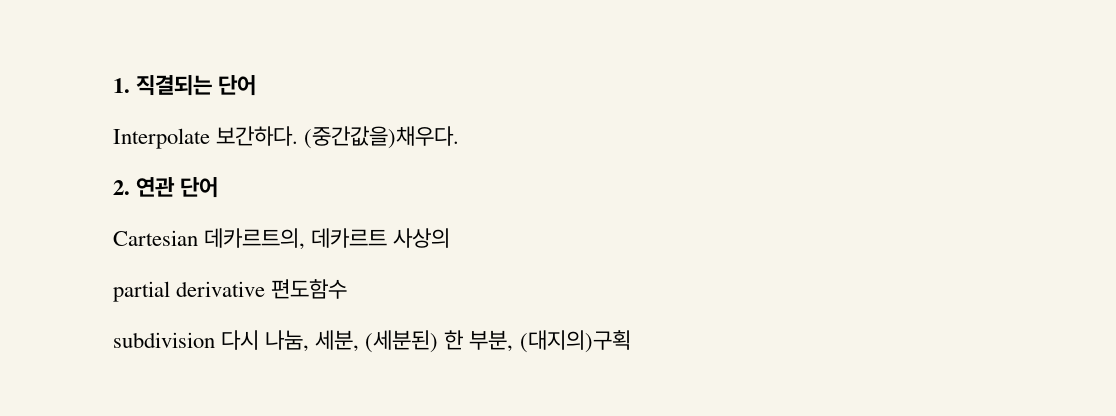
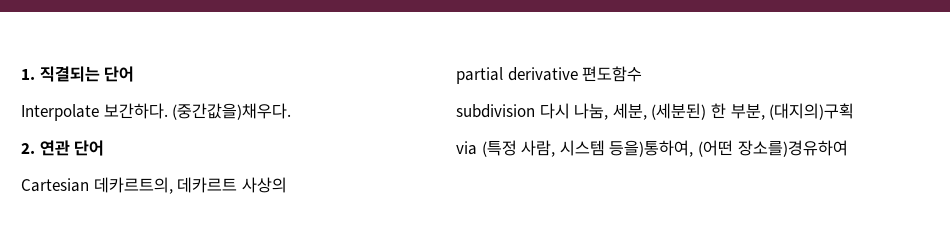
+ via (특정 사람, 시스템 등을)통하여, (어떤 장소를)경유하여

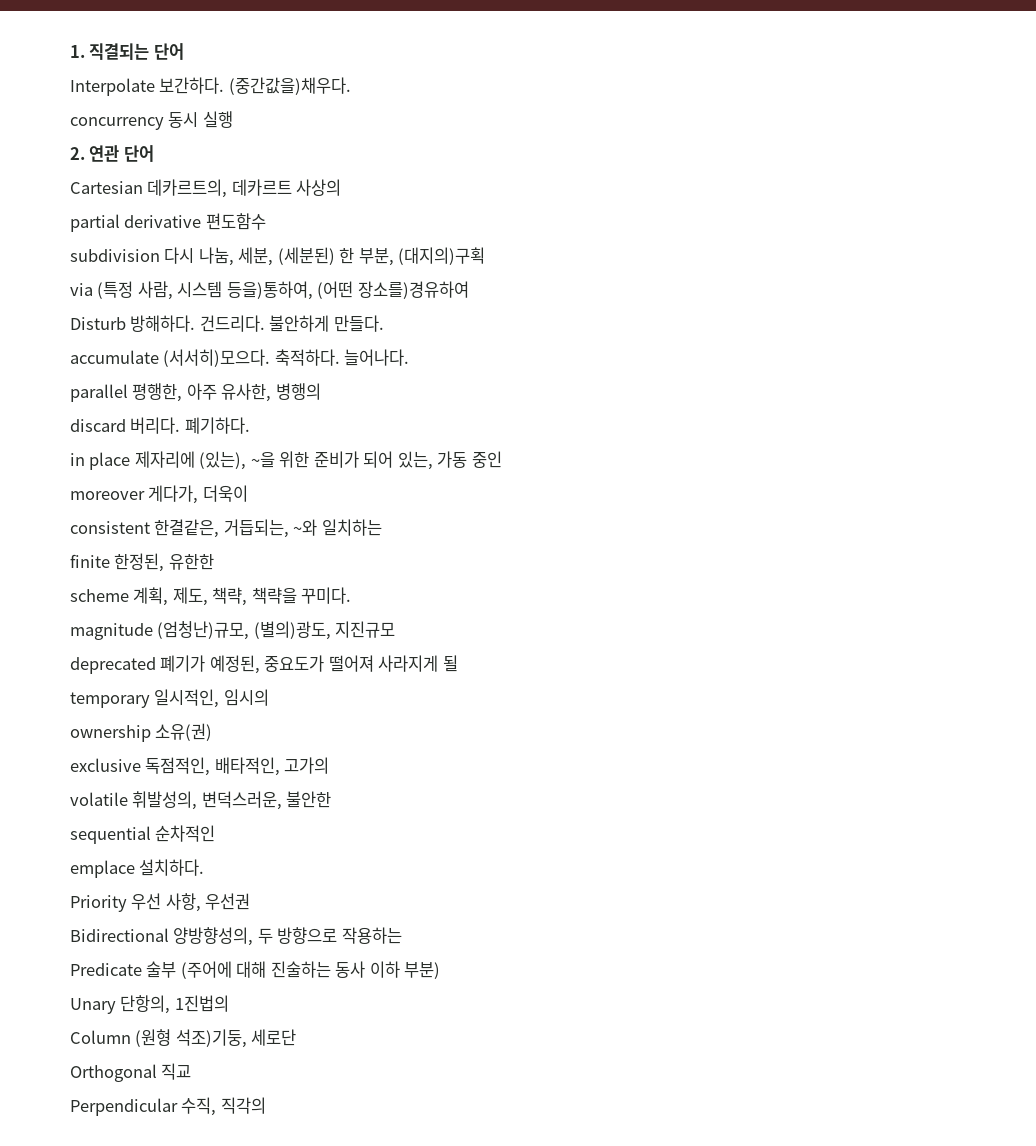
+ concurrency 동시 실행
+ Disturb 방해하다. 건드리다. 불안하게 만들다.
+ accumulate (서서히)모으다. 축적하다. 늘어나다.
+ parallel 평행한, 아주 유사한, 병행의
+ discard 버리다. 폐기하다.
+ in place 제자리에 (있는), ~을 위한 준비가 되어 있는, 가동 중인
+ moreover 게다가, 더욱이
+ consistent 한결같은, 거듭되는, ~와 일치하는
+ finite 한정된, 유한한
+ scheme 계획, 제도, 책략, 책략을 꾸미다.
+ magnitude (엄청난)규모, (별의)광도, 지진규모
+ deprecated 폐기가 예정된, 중요도가 떨어져 사라지게 될
+ temporary 일시적인, 임시의
+ ownership 소유(권)
+ exclusive 독점적인, 배타적인, 고가의
+ volatile 휘발성의, 변덕스러운, 불안한
+ sequential 순차적인
+ emplace 설치하다.
+ Priority 우선 사항, 우선권
+ Bidirectional 양방향성의, 두 방향으로 작용하는
+ Predicate 술부 (주어에 대해 진술하는 동사 이하 부분)
+ Unary 단항의, 1진법의
+ Column (원형 석조)기둥, 세로단
+ Orthogonal 직교
+ Perpendicular 수직, 직각의

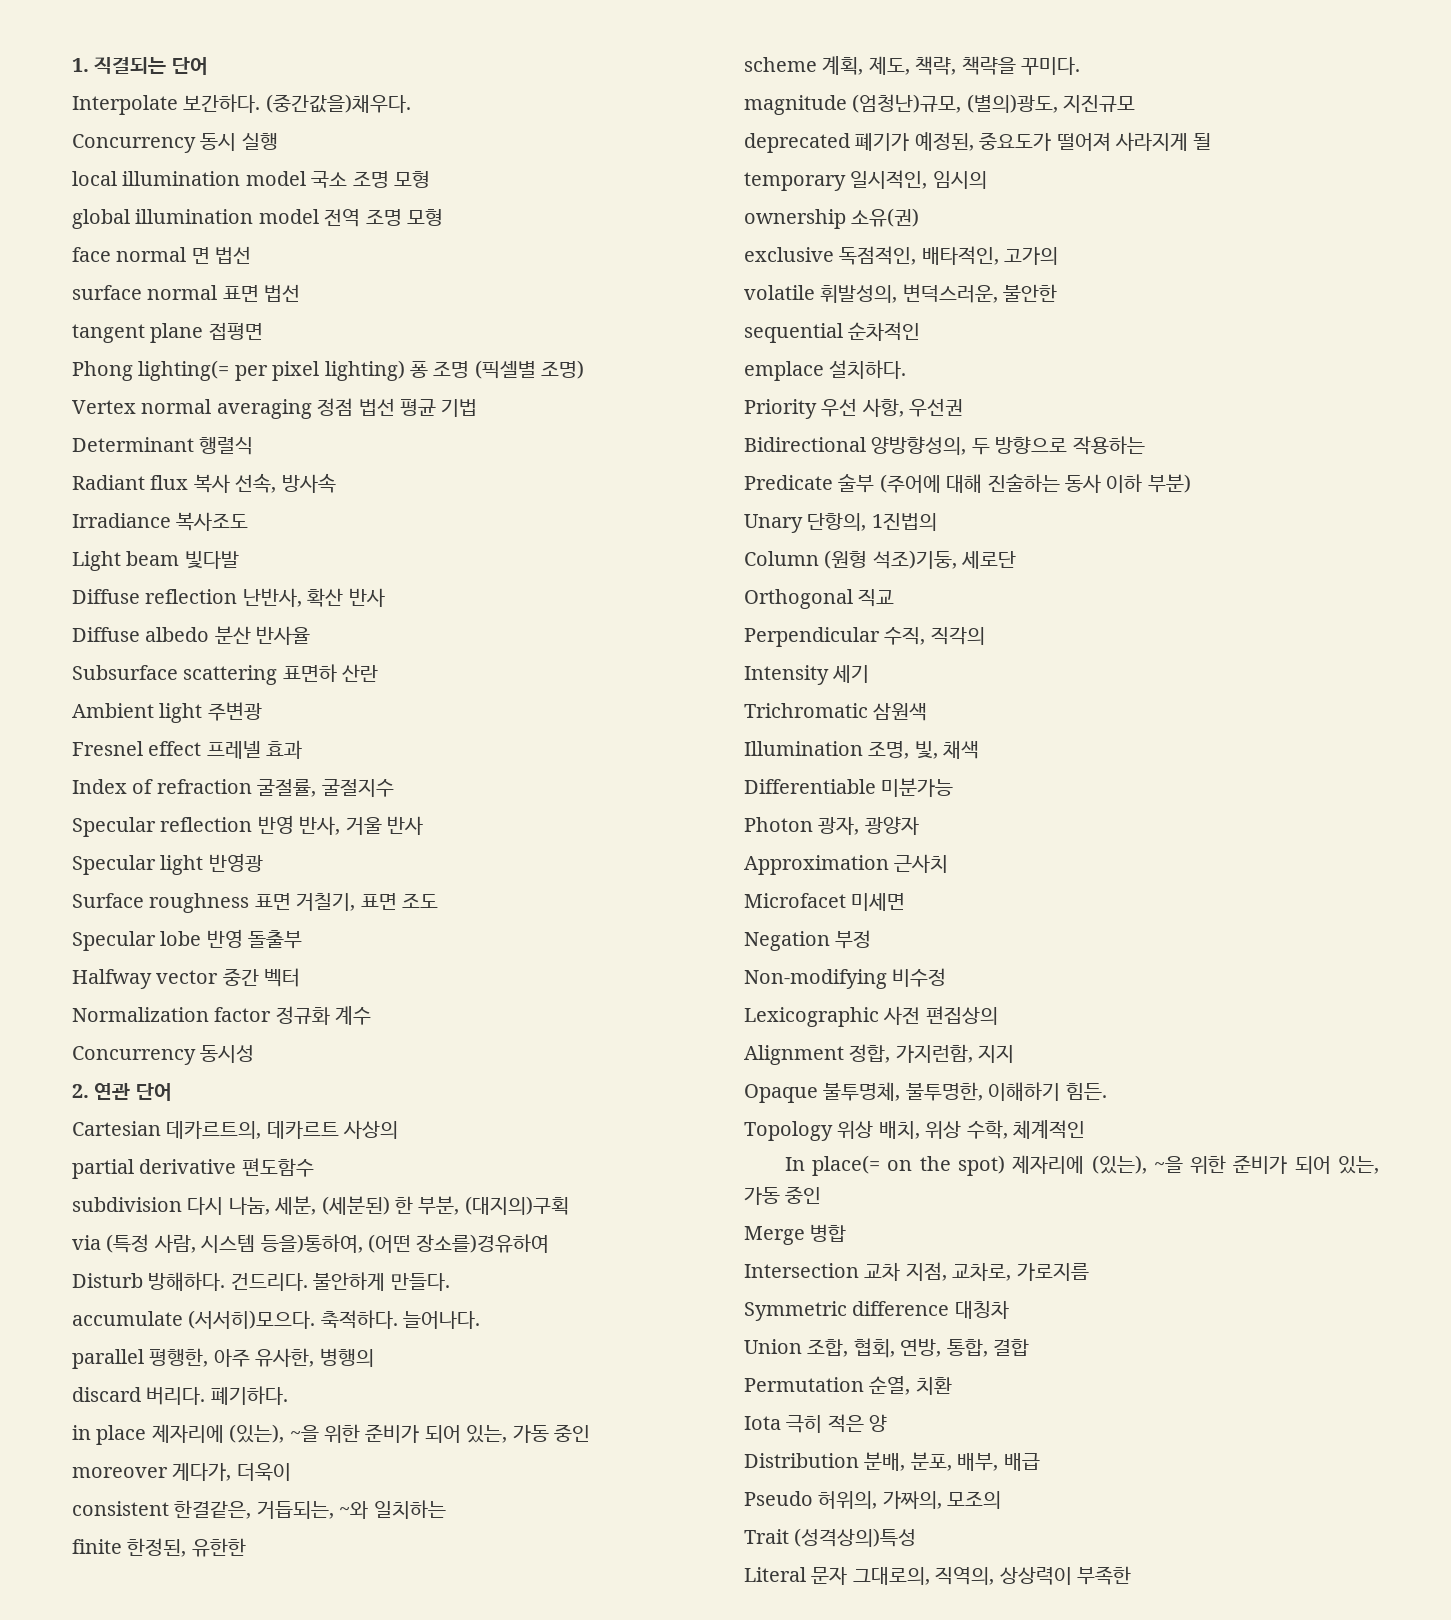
- concurrency 동시 실행
+ Concurrency 동시 실행
+ local illumination model 국소 조명 모형
+ global illumination model 전역 조명 모형
+ face normal 면 법선
+ surface normal 표면 법선
+ tangent plane 접평면
+ Phong lighting(= per pixel lighting) 퐁 조명 (픽셀별 조명)
+ Vertex normal averaging 정점 법선 평균 기법
+ Determinant 행렬식
+ Radiant flux 복사 선속, 방사속
+ Irradiance 복사조도
+ Light beam 빛다발
+ Diffuse reflection 난반사, 확산 반사
+ Diffuse albedo 분산 반사율
+ Subsurface scattering 표면하 산란
+ Ambient light 주변광
+ Fresnel effect 프레넬 효과
+ Index of refraction 굴절률, 굴절지수
+ Specular reflection 반영 반사, 거울 반사
+ Specular light 반영광
+ Surface roughness 표면 거칠기, 표면 조도
+ Specular lobe 반영 돌출부
+ Halfway vector 중간 벡터
+ Normalization factor 정규화 계수
+ Concurrency 동시성
+ Intensity 세기
+ Trichromatic 삼원색
+ Illumination 조명, 빛, 채색
+ Differentiable 미분가능
+ Photon 광자, 광양자
+ Approximation 근사치
+ Microfacet 미세면
+ Negation 부정
+ Non-modifying 비수정
+ Lexicographic 사전 편집상의
+ Alignment 정합, 가지런함, 지지
+ Opaque 불투명체, 불투명한, 이해하기 힘든.
+ Topology 위상 배치, 위상 수학, 체계적인
+ In place(= on the spot) 제자리에 (있는), ~을 위한 준비가 되어 있는, 가동 중인
+ Merge 병합
+ Intersection 교차 지점, 교차로, 가로지름
+ Symmetric difference 대칭차
+ Union 조합, 협회, 연방, 통합, 결합
+ Permutation 순열, 치환
+ Iota 극히 적은 양
+ Distribution 분배, 분포, 배부, 배급
+ Pseudo 허위의, 가짜의, 모조의
+ Trait (성격상의)특성
+ Literal 문자 그대로의, 직역의, 상상력이 부족한

